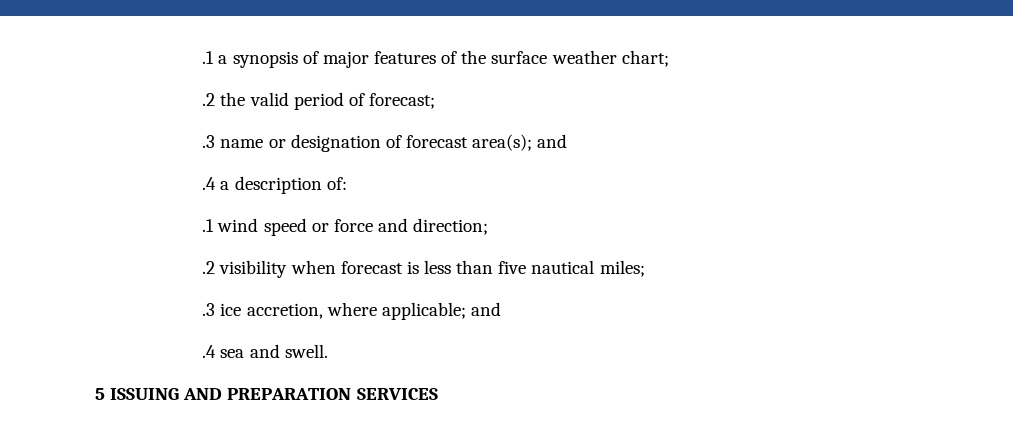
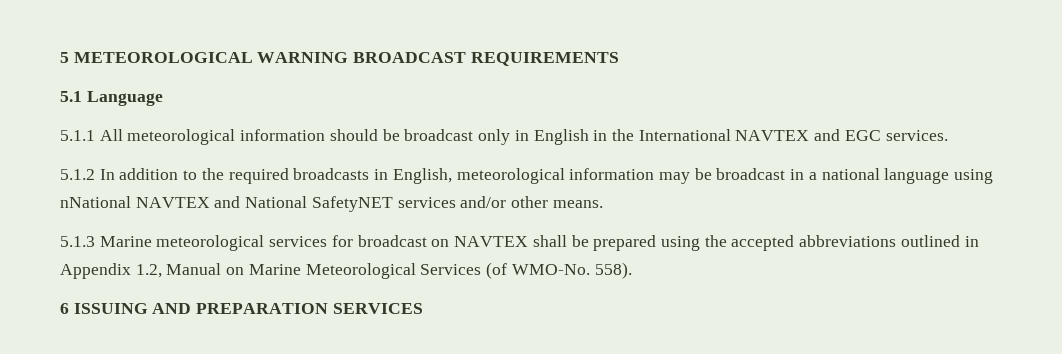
- .1 a synopsis of major features of the surface weather chart;
- .2 the valid period of forecast;
- .3 name or designation of forecast area(s); and
- .4 a description of:
- .1 wind speed or force and direction;
- .2 visibility when forecast is less than five nautical miles;
- .3 ice accretion, where applicable; and
- .4 sea and swell.
- 5 ISSUING AND PREPARATION SERVICES
+ 5 METEOROLOGICAL WARNING BROADCAST REQUIREMENTS
+ 5.1 Language
+ 5.1.1 All meteorological information should be broadcast only in English in the International NAVTEX and EGC services.
+ 5.1.2 In addition to the required broadcasts in English, meteorological information may be broadcast in a national language using nNational NAVTEX and National SafetyNET services and/or other means.
+ 5.1.3 Marine meteorological services for broadcast on NAVTEX shall be prepared using the accepted abbreviations outlined in Appendix 1.2, Manual on Marine Meteorological Services (of WMO-No. 558).
+ 6 ISSUING AND PREPARATION SERVICES

